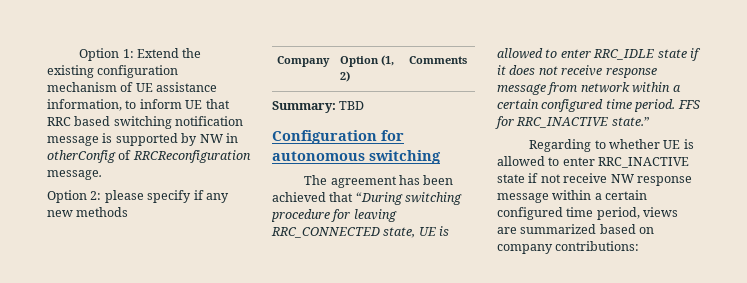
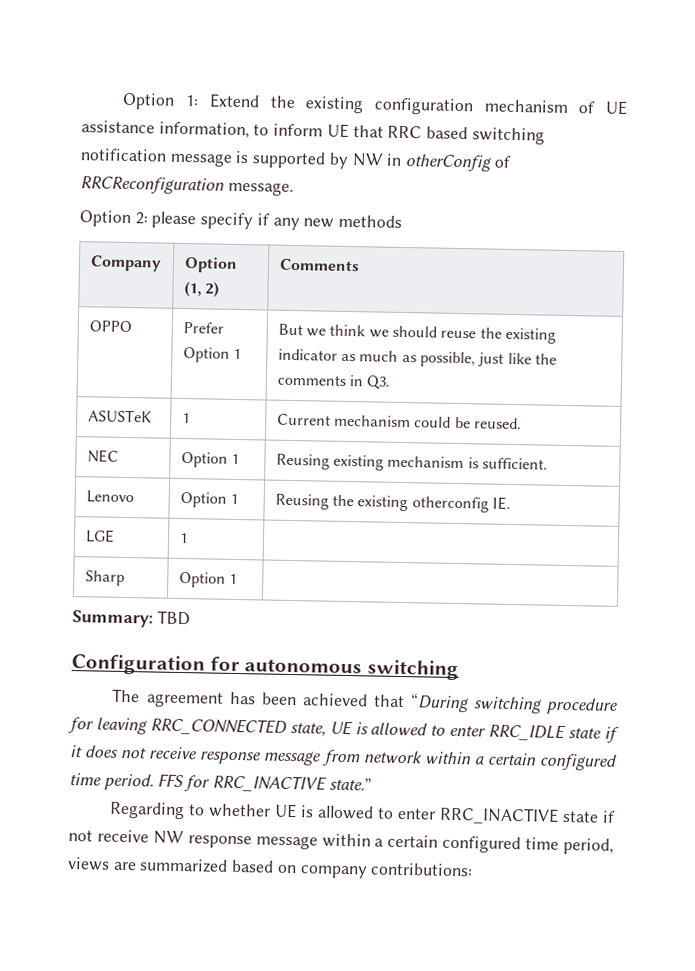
+ OPPO | Prefer Option 1 | But we think we should reuse the existing indicator as much as possible, just like the comments in Q3.
+ ASUSTeK | 1 | Current mechanism could be reused.
+ NEC | Option 1 | Reusing existing mechanism is sufficient.
+ Lenovo | Option 1 | Reusing the existing otherconfig IE.
+ LGE | 1 |
+ Sharp | Option 1 |

